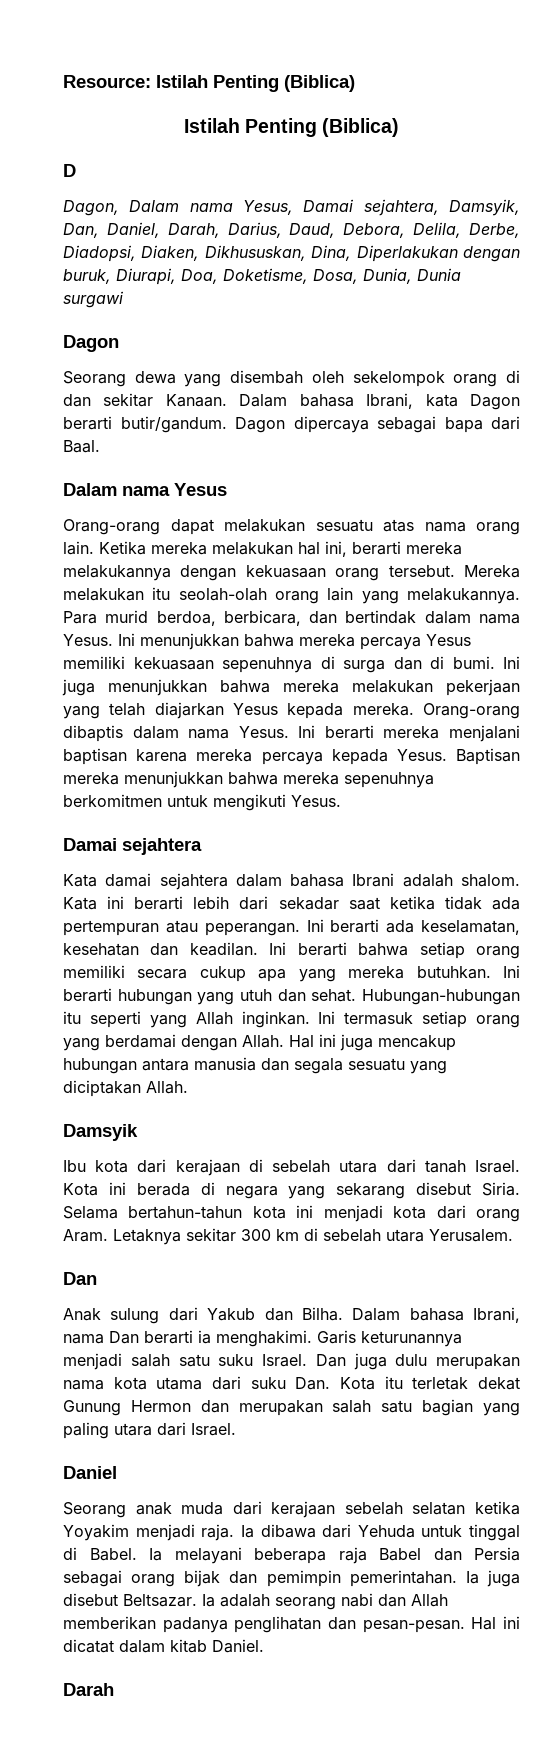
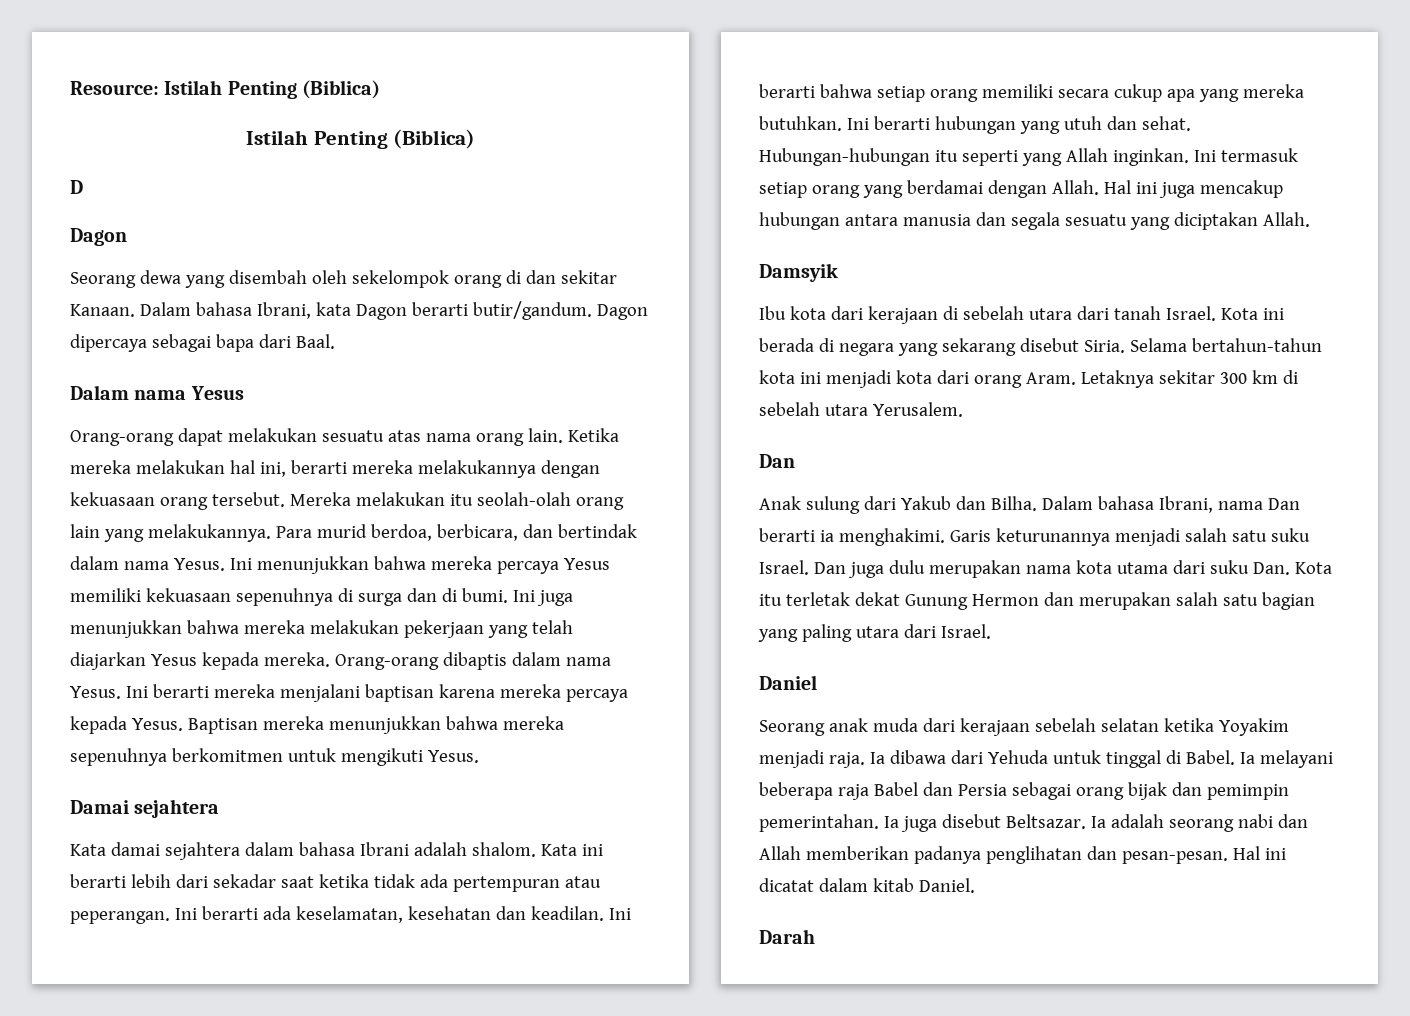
- Dagon, Dalam nama Yesus, Damai sejahtera, Damsyik, Dan, Daniel, Darah, Darius, Daud, Debora, Delila, Derbe, Diadopsi, Diaken, Dikhususkan, Dina, Diperlakukan dengan buruk, Diurapi, Doa, Doketisme, Dosa, Dunia, Dunia surgawi

